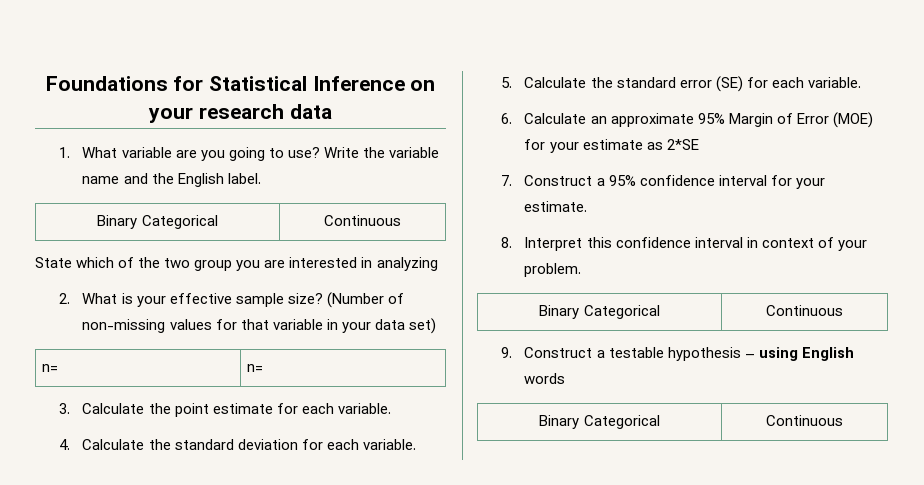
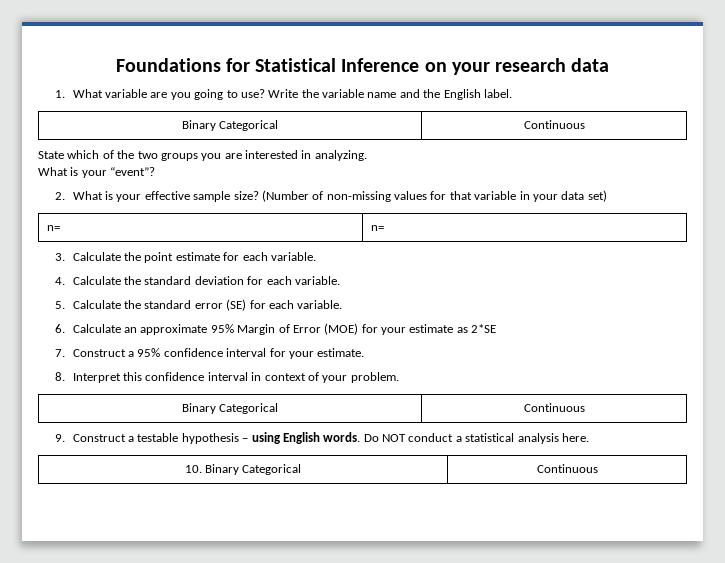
- State which of the two group you are interested in analyzing
+ State which of the two groups you are interested in analyzing.
+ What is your “event”?
- 9. Construct a testable hypothesis – using English words
- Binary Categorical | Continuous
+ 9. Construct a testable hypothesis – using English words. Do NOT conduct a statistical analysis here.
+ 10. Binary Categorical | Continuous

